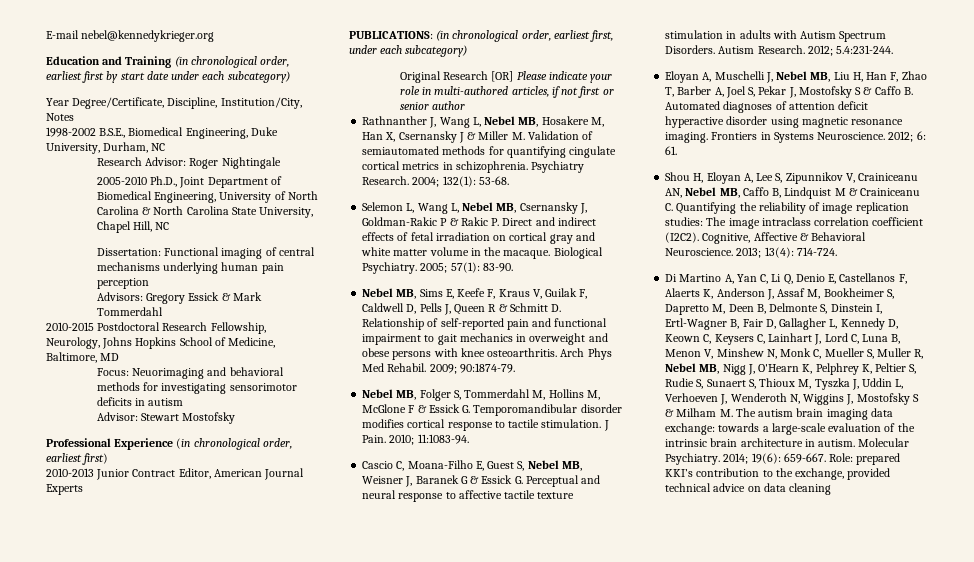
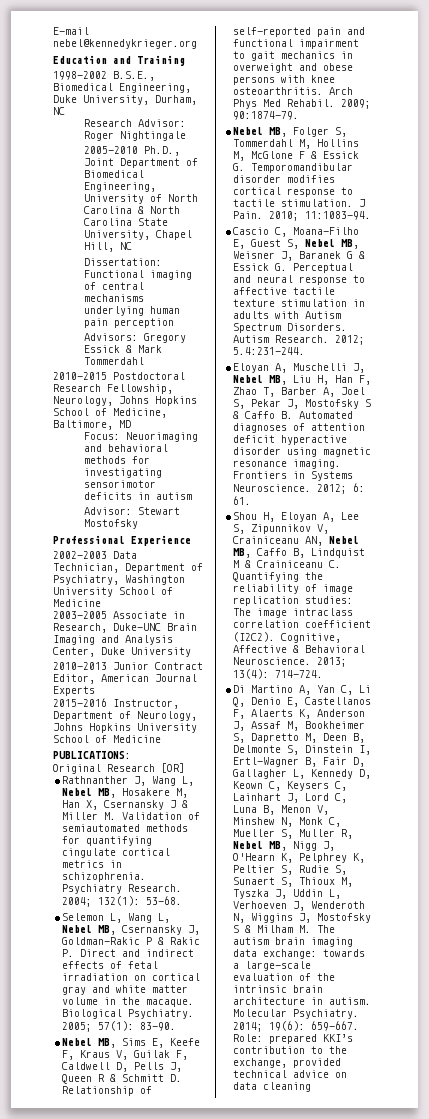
- Education and Training (in chronological order, earliest first by start date under each subcategory)
- Year Degree/Certificate, Discipline, Institution/City, Notes
+ Education and Training
- Professional Experience (in chronological order, earliest first)
+ Professional Experience
+ 2002-2003 Data Technician, Department of Psychiatry, Washington University School of Medicine
+ 2003-2005 Associate in Research, Duke-UNC Brain Imaging and Analysis Center, Duke University
- PUBLICATIONS: (in chronological order, earliest first, under each subcategory)
- Original Research [OR] Please indicate your role in multi-authored articles, if not first or senior author
+ 2015-2016 Instructor, Department of Neurology, Johns Hopkins University School of Medicine
+ PUBLICATIONS:
+ Original Research [OR]

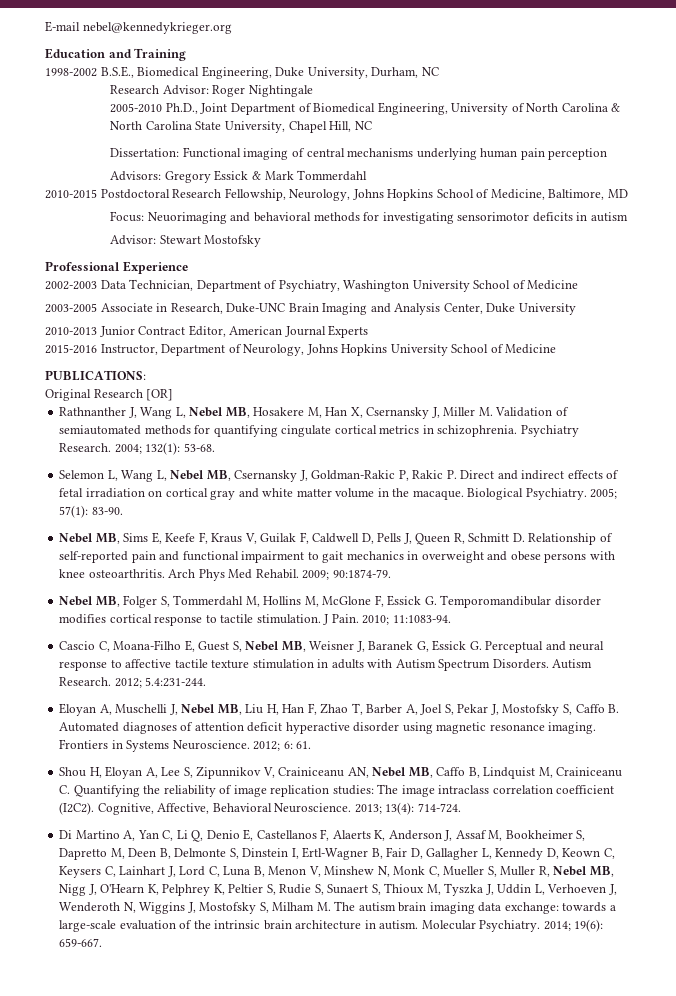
- Rathnanther J, Wang L, Nebel MB, Hosakere M, Han X, Csernansky J & Miller M. Validation of semiautomated methods for quantifying cingulate cortical metrics in schizophrenia.
+ Rathnanther J, Wang L, Nebel MB, Hosakere M, Han X, Csernansky J, Miller M. Validation of semiautomated methods for quantifying cingulate cortical metrics in schizophrenia.
- Selemon L, Wang L, Nebel MB, Csernansky J, Goldman-Rakic P & Rakic P. Direct and indirect effects of fetal irradiation on cortical gray and white matter volume in the macaque.
+ Selemon L, Wang L, Nebel MB, Csernansky J, Goldman-Rakic P, Rakic P. Direct and indirect effects of fetal irradiation on cortical gray and white matter volume in the macaque.
- Nebel MB, Sims E, Keefe F, Kraus V, Guilak F, Caldwell D, Pells J, Queen R & Schmitt D. Relationship of self-reported pain and functional impairment to gait mechanics in overweight and obese persons with knee osteoarthritis.
+ Nebel MB, Sims E, Keefe F, Kraus V, Guilak F, Caldwell D, Pells J, Queen R, Schmitt D. Relationship of self-reported pain and functional impairment to gait mechanics in overweight and obese persons with knee osteoarthritis.
- Nebel MB, Folger S, Tommerdahl M, Hollins M, McGlone F & Essick G. Temporomandibular disorder modifies cortical response to tactile stimulation.
+ Nebel MB, Folger S, Tommerdahl M, Hollins M, McGlone F, Essick G. Temporomandibular disorder modifies cortical response to tactile stimulation.
- Cascio C, Moana-Filho E, Guest S, Nebel MB, Weisner J, Baranek G & Essick G. Perceptual and neural response to affective tactile texture stimulation in adults with Autism Spectrum Disorders.
+ Cascio C, Moana-Filho E, Guest S, Nebel MB, Weisner J, Baranek G, Essick G. Perceptual and neural response to affective tactile texture stimulation in adults with Autism Spectrum Disorders.
- Eloyan A, Muschelli J, Nebel MB, Liu H, Han F, Zhao T, Barber A, Joel S, Pekar J, Mostofsky S & Caffo B. Automated diagnoses of attention deficit hyperactive disorder using magnetic resonance imaging.
+ Eloyan A, Muschelli J, Nebel MB, Liu H, Han F, Zhao T, Barber A, Joel S, Pekar J, Mostofsky S, Caffo B. Automated diagnoses of attention deficit hyperactive disorder using magnetic resonance imaging.
- Shou H, Eloyan A, Lee S, Zipunnikov V, Crainiceanu AN, Nebel MB, Caffo B, Lindquist M & Crainiceanu C. Quantifying the reliability of image replication studies: The image intraclass correlation coefficient (I2C2).
+ Shou H, Eloyan A, Lee S, Zipunnikov V, Crainiceanu AN, Nebel MB, Caffo B, Lindquist M, Crainiceanu C. Quantifying the reliability of image replication studies: The image intraclass correlation coefficient (I2C2).
- Cognitive, Affective & Behavioral Neuroscience.
+ Cognitive, Affective, Behavioral Neuroscience.
- Di Martino A, Yan C, Li Q, Denio E, Castellanos F, Alaerts K, Anderson J, Assaf M, Bookheimer S, Dapretto M, Deen B, Delmonte S, Dinstein I, Ertl-Wagner B, Fair D, Gallagher L, Kennedy D, Keown C, Keysers C, Lainhart J, Lord C, Luna B, Menon V, Minshew N, Monk C, Mueller S, Muller R, Nebel MB, Nigg J, O'Hearn K, Pelphrey K, Peltier S, Rudie S, Sunaert S, Thioux M, Tyszka J, Uddin L, Verhoeven J, Wenderoth N, Wiggins J, Mostofsky S & Milham M. The autism brain imaging data exchange:
+ Di Martino A, Yan C, Li Q, Denio E, Castellanos F, Alaerts K, Anderson J, Assaf M, Bookheimer S, Dapretto M, Deen B, Delmonte S, Dinstein I, Ertl-Wagner B, Fair D, Gallagher L, Kennedy D, Keown C, Keysers C, Lainhart J, Lord C, Luna B, Menon V, Minshew N, Monk C, Mueller S, Muller R, Nebel MB, Nigg J, O'Hearn K, Pelphrey K, Peltier S, Rudie S, Sunaert S, Thioux M, Tyszka J, Uddin L, Verhoeven J, Wenderoth N, Wiggins J, Mostofsky S, Milham M. The autism brain imaging data exchange:
- Role: prepared KKI’s contribution to the exchange, provided technical advice on data cleaning

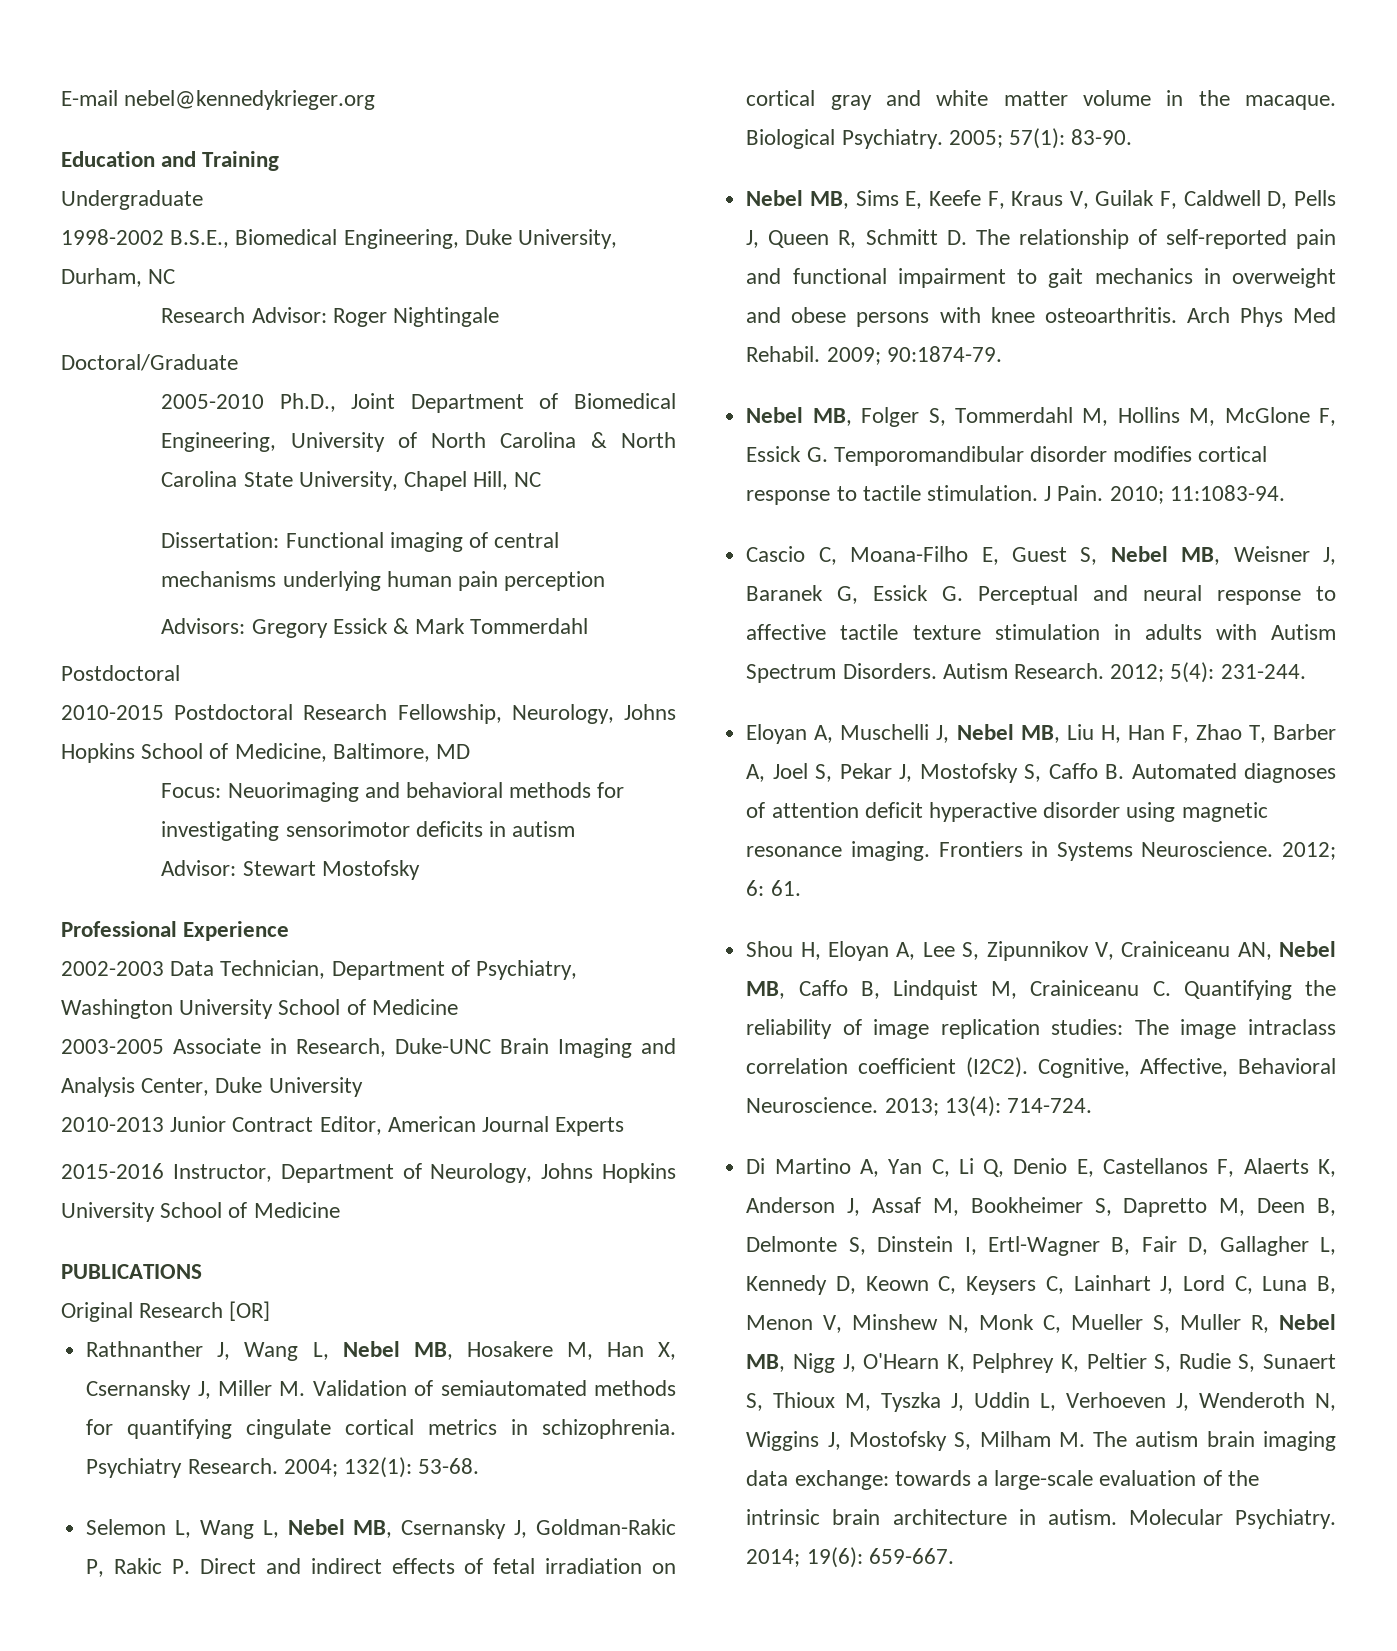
+ Undergraduate
+ Doctoral/Graduate
  Advisors: Gregory Essick & Mark Tommerdahl
+ Postdoctoral
- PUBLICATIONS:
+ PUBLICATIONS
- Nebel MB, Sims E, Keefe F, Kraus V, Guilak F, Caldwell D, Pells J, Queen R, Schmitt D. Relationship of self-reported pain and functional impairment to gait mechanics in overweight and obese persons with knee osteoarthritis.
+ Nebel MB, Sims E, Keefe F, Kraus V, Guilak F, Caldwell D, Pells J, Queen R, Schmitt D. The relationship of self-reported pain and functional impairment to gait mechanics in overweight and obese persons with knee osteoarthritis.
- 2012; 5.4:231-244.
+ 2012; 5(4): 231-244.

